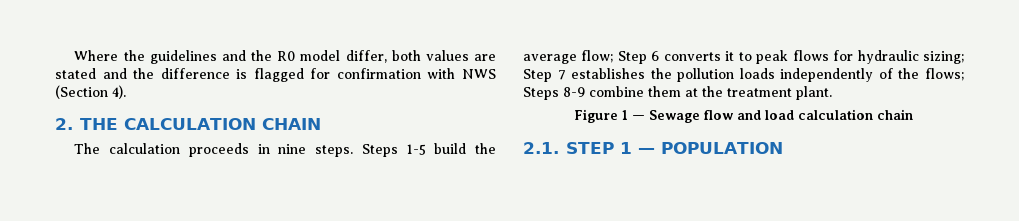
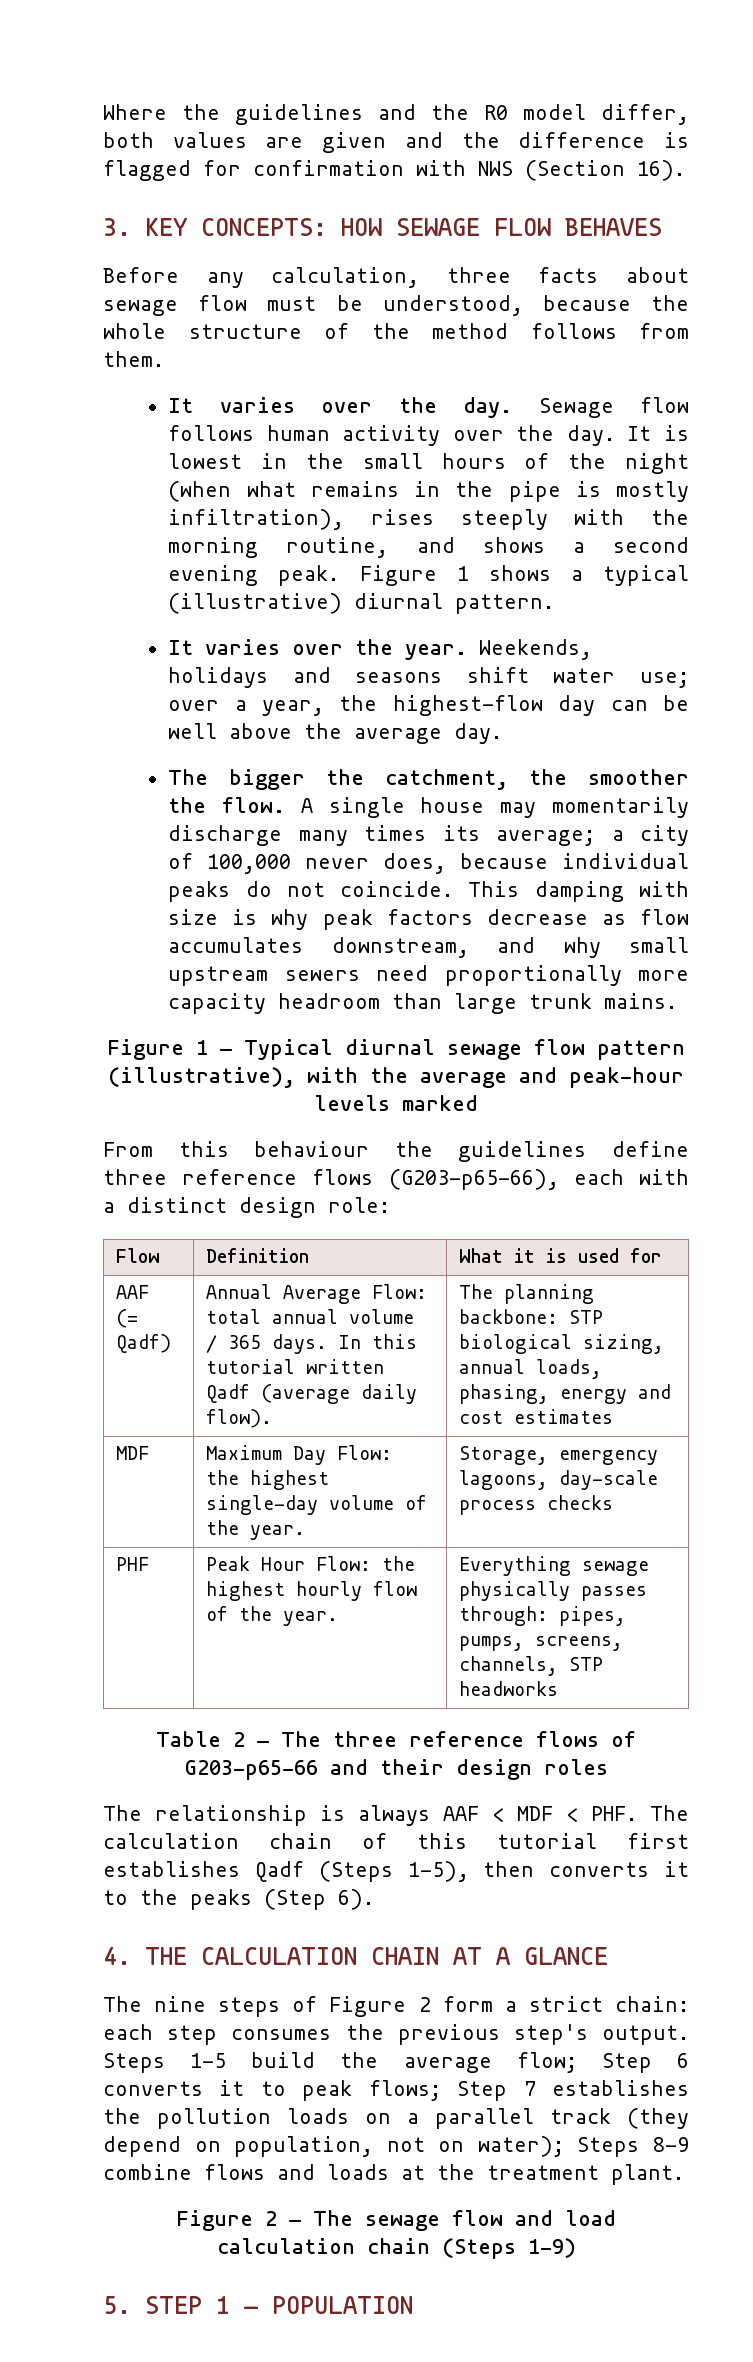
- Where the guidelines and the R0 model differ, both values are stated and the difference is flagged for confirmation with NWS (Section 4).
- 2. THE CALCULATION CHAIN
- The calculation proceeds in nine steps.
+ Where the guidelines and the R0 model differ, both values are given and the difference is flagged for confirmation with NWS (Section 16).
+ 3. KEY CONCEPTS: HOW SEWAGE FLOW BEHAVES
+ Before any calculation, three facts about sewage flow must be understood, because the whole structure of the method follows from them.
+ It varies over the day. Sewage flow follows human activity over the day. It is lowest in the small hours of the night (when what remains in the pipe is mostly infiltration), rises steeply with the morning routine, and shows a second evening peak. Figure 1 shows a typical (illustrative) diurnal pattern.
+ It varies over the year. Weekends, holidays and seasons shift water use; over a year, the highest-flow day can be well above the average day.
+ The bigger the catchment, the smoother the flow. A single house may momentarily discharge many times its average; a city of 100,000 never does, because individual peaks do not coincide. This damping with size is why peak factors decrease as flow accumulates downstream, and why small upstream sewers need proportionally more capacity headroom than large trunk mains.
+ Figure 1 — Typical diurnal sewage flow pattern (illustrative), with the average and peak-hour levels marked
+ From this behaviour the guidelines define three reference flows (G203-p65-66), each with a distinct design role:
+ Flow | Definition | What it is used for
+ AAF (= Qadf) | Annual Average Flow: total annual volume / 365 days. In this tutorial written Qadf (average daily flow). | The planning backbone: STP biological sizing, annual loads, phasing, energy and cost estimates
+ MDF | Maximum Day Flow: the highest single-day volume of the year. | Storage, emergency lagoons, day-scale process checks
+ PHF | Peak Hour Flow: the highest hourly flow of the year. | Everything sewage physically passes through: pipes, pumps, screens, channels, STP headworks
+ Table 2 — The three reference flows of G203-p65-66 and their design roles
+ The relationship is always AAF < MDF < PHF. The calculation chain of this tutorial first establishes Qadf (Steps 1-5), then converts it to the peaks (Step 6).
+ 4. THE CALCULATION CHAIN AT A GLANCE
+ The nine steps of Figure 2 form a strict chain: each step consumes the previous step's output.
- Steps 1-5 build the average flow; Step 6 converts it to peak flows for hydraulic sizing; Step 7 establishes the pollution loads independently of the flows; Steps 8-9 combine them at the treatment plant.
+ Steps 1-5 build the average flow; Step 6 converts it to peak flows; Step 7 establishes the pollution loads on a parallel track (they depend on population, not on water); Steps 8-9 combine flows and loads at the treatment plant.
- Figure 1 — Sewage flow and load calculation chain
- 2.1. STEP 1 — POPULATION
+ Figure 2 — The sewage flow and load calculation chain (Steps 1-9)
+ 5. STEP 1 — POPULATION

